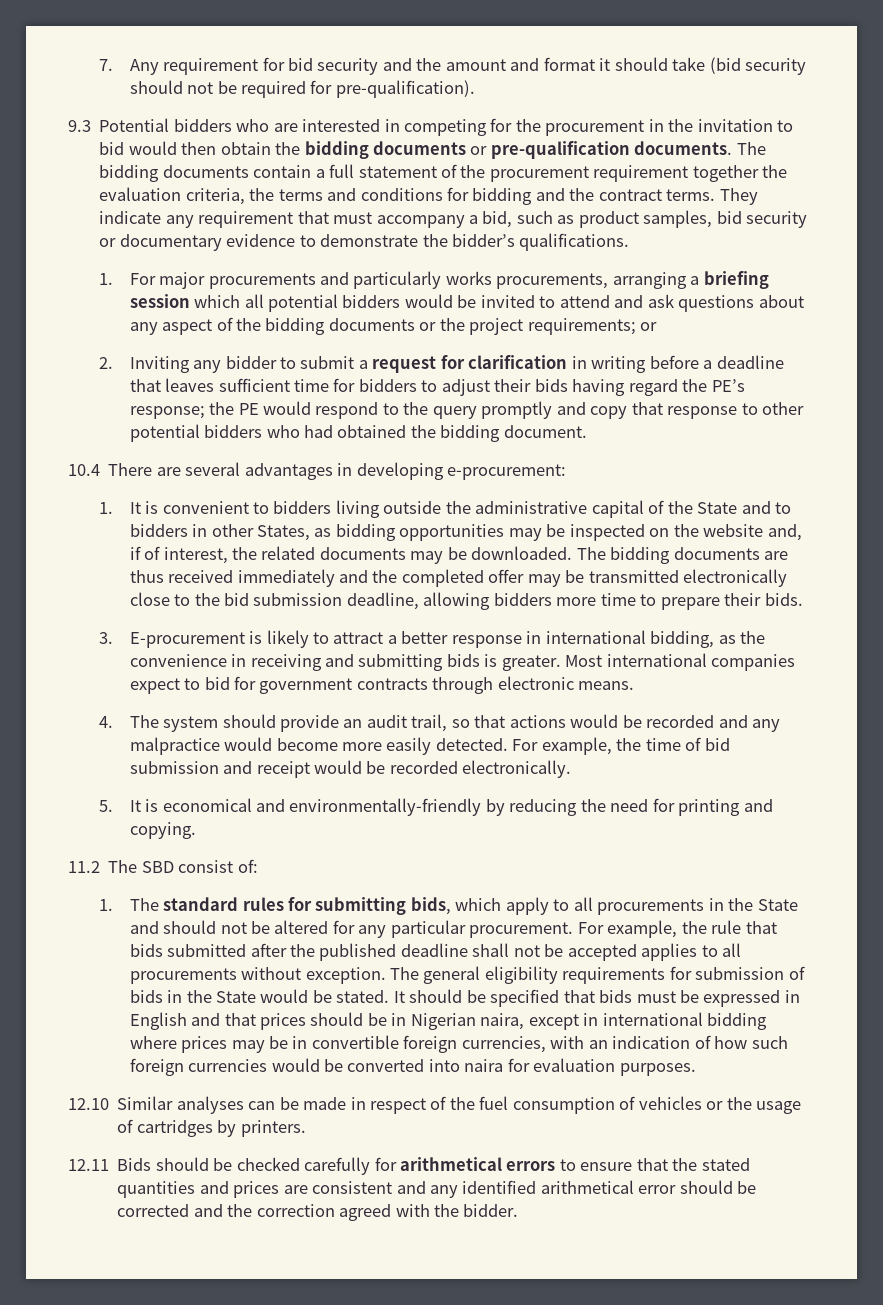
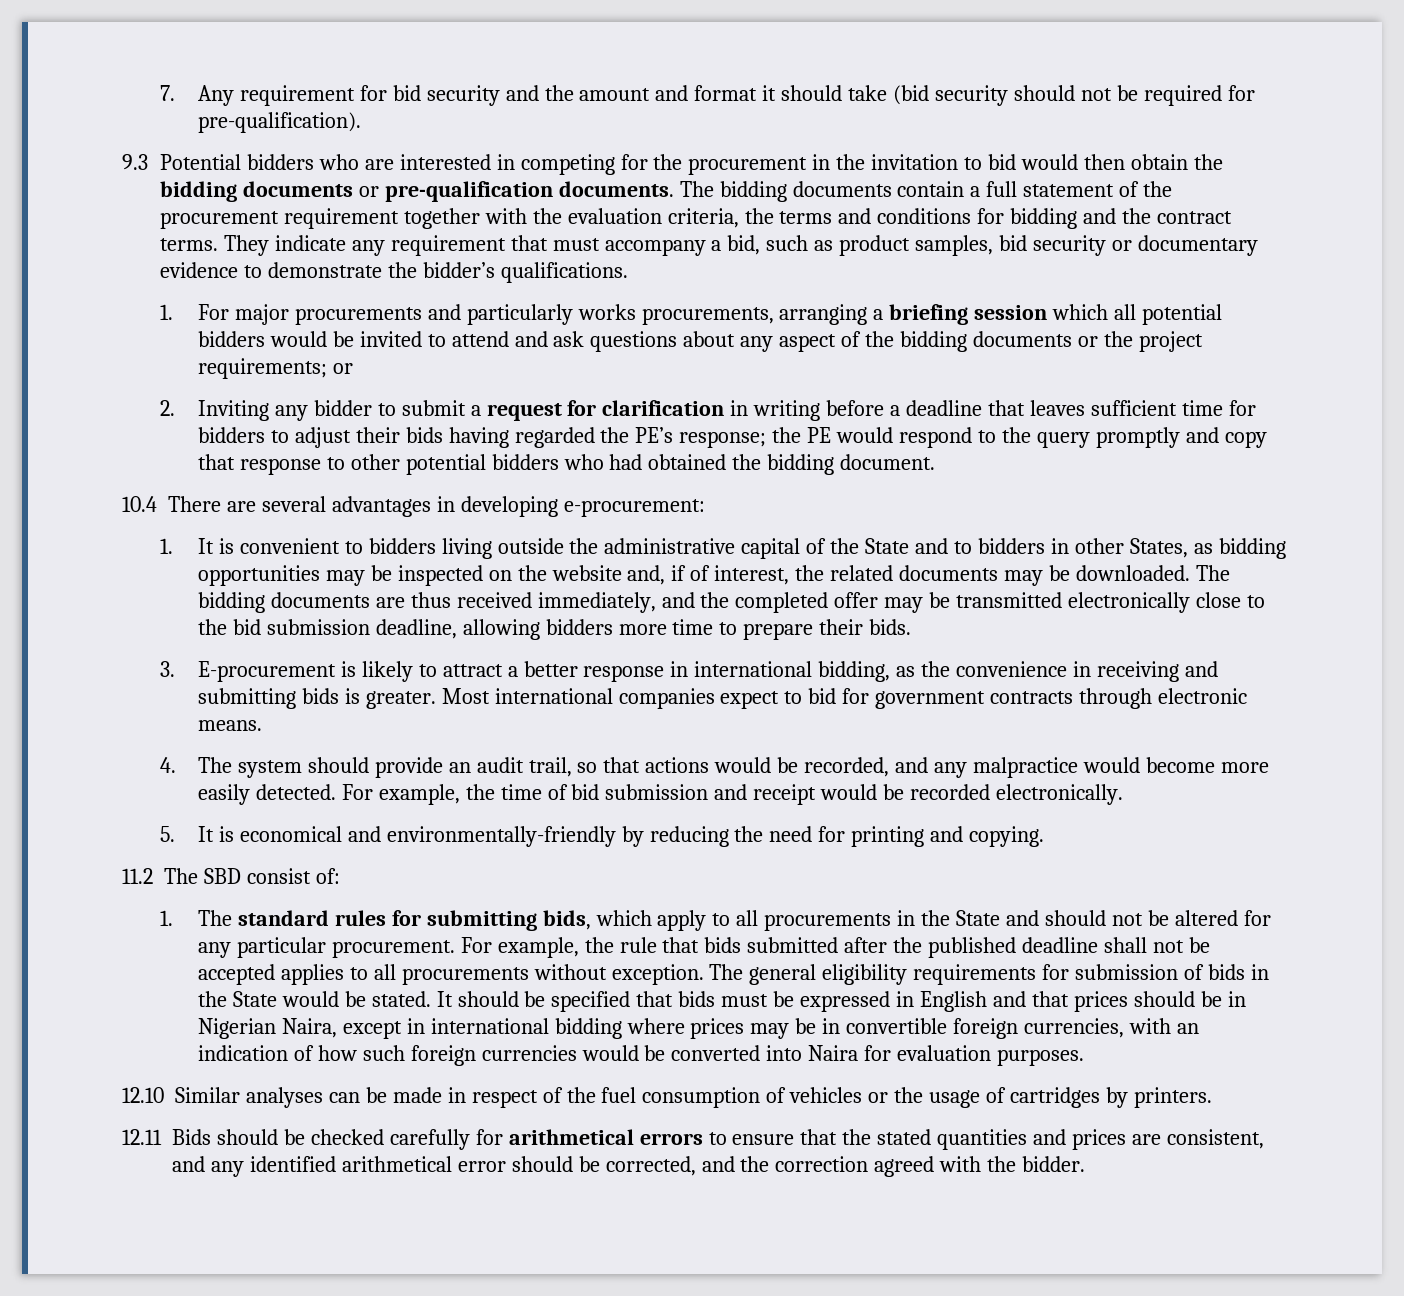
- The bidding documents contain a full statement of the procurement requirement together the evaluation criteria, the terms and conditions for bidding and the contract terms.
+ The bidding documents contain a full statement of the procurement requirement together with the evaluation criteria, the terms and conditions for bidding and the contract terms.
- 2. Inviting any bidder to submit a request for clarification in writing before a deadline that leaves sufficient time for bidders to adjust their bids having regard the PE’s response; the PE would respond to the query promptly and copy that response to other potential bidders who had obtained the bidding document.
+ 2. Inviting any bidder to submit a request for clarification in writing before a deadline that leaves sufficient time for bidders to adjust their bids having regarded the PE’s response; the PE would respond to the query promptly and copy that response to other potential bidders who had obtained the bidding document.
- The bidding documents are thus received immediately and the completed offer may be transmitted electronically close to the bid submission deadline, allowing bidders more time to prepare their bids.
+ The bidding documents are thus received immediately, and the completed offer may be transmitted electronically close to the bid submission deadline, allowing bidders more time to prepare their bids.
- 4. The system should provide an audit trail, so that actions would be recorded and any malpractice would become more easily detected.
+ 4. The system should provide an audit trail, so that actions would be recorded, and any malpractice would become more easily detected.
- It should be specified that bids must be expressed in English and that prices should be in Nigerian naira, except in international bidding where prices may be in convertible foreign currencies, with an indication of how such foreign currencies would be converted into naira for evaluation purposes.
+ It should be specified that bids must be expressed in English and that prices should be in Nigerian Naira, except in international bidding where prices may be in convertible foreign currencies, with an indication of how such foreign currencies would be converted into Naira for evaluation purposes.
- 12.11 Bids should be checked carefully for arithmetical errors to ensure that the stated quantities and prices are consistent and any identified arithmetical error should be corrected and the correction agreed with the bidder.
+ 12.11 Bids should be checked carefully for arithmetical errors to ensure that the stated quantities and prices are consistent, and any identified arithmetical error should be corrected, and the correction agreed with the bidder.

